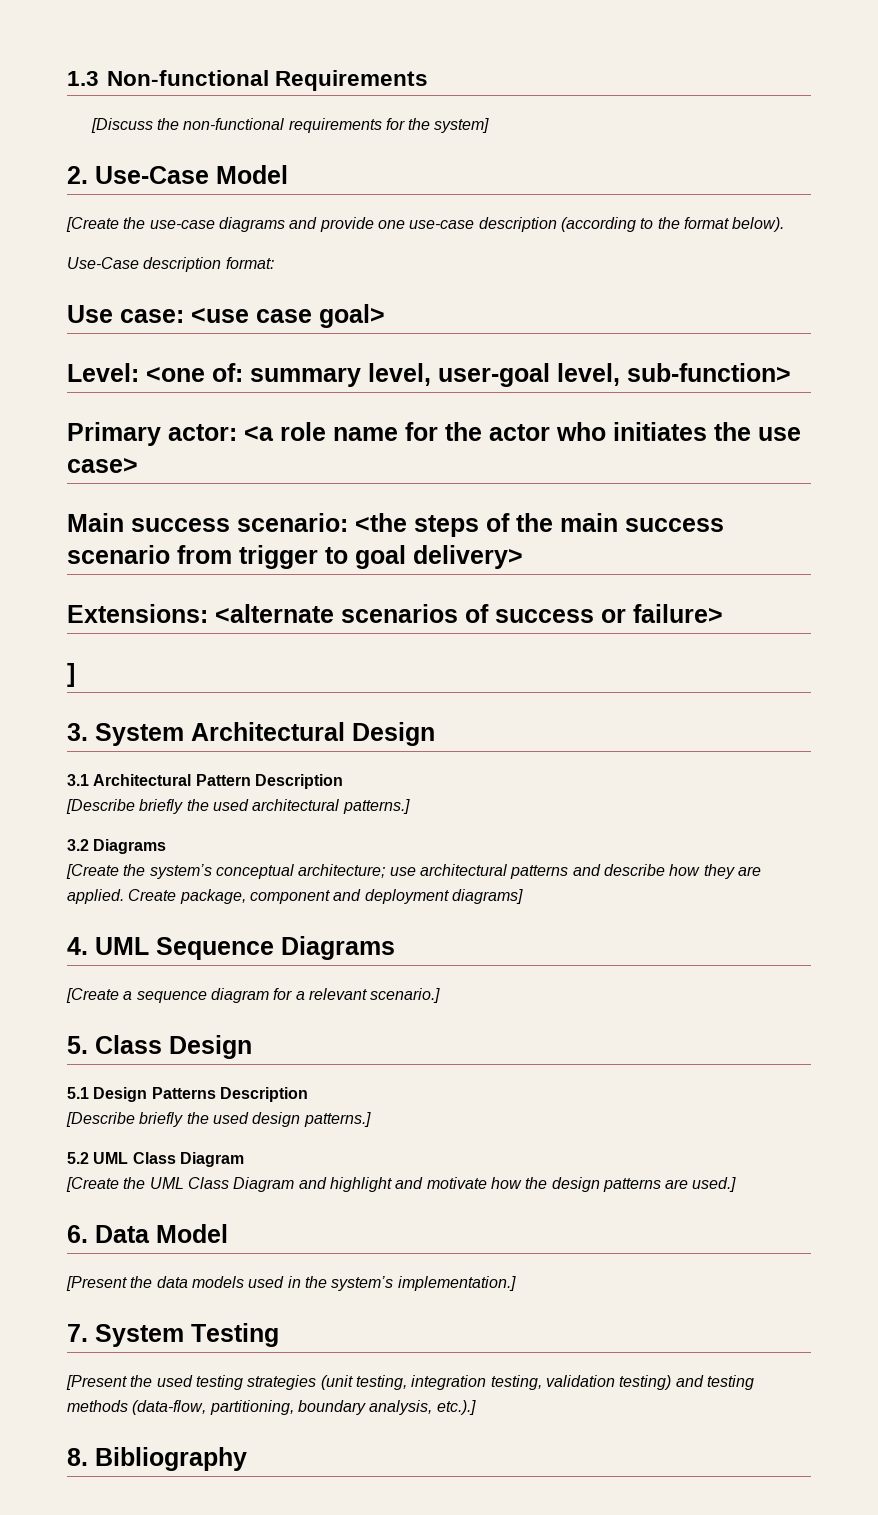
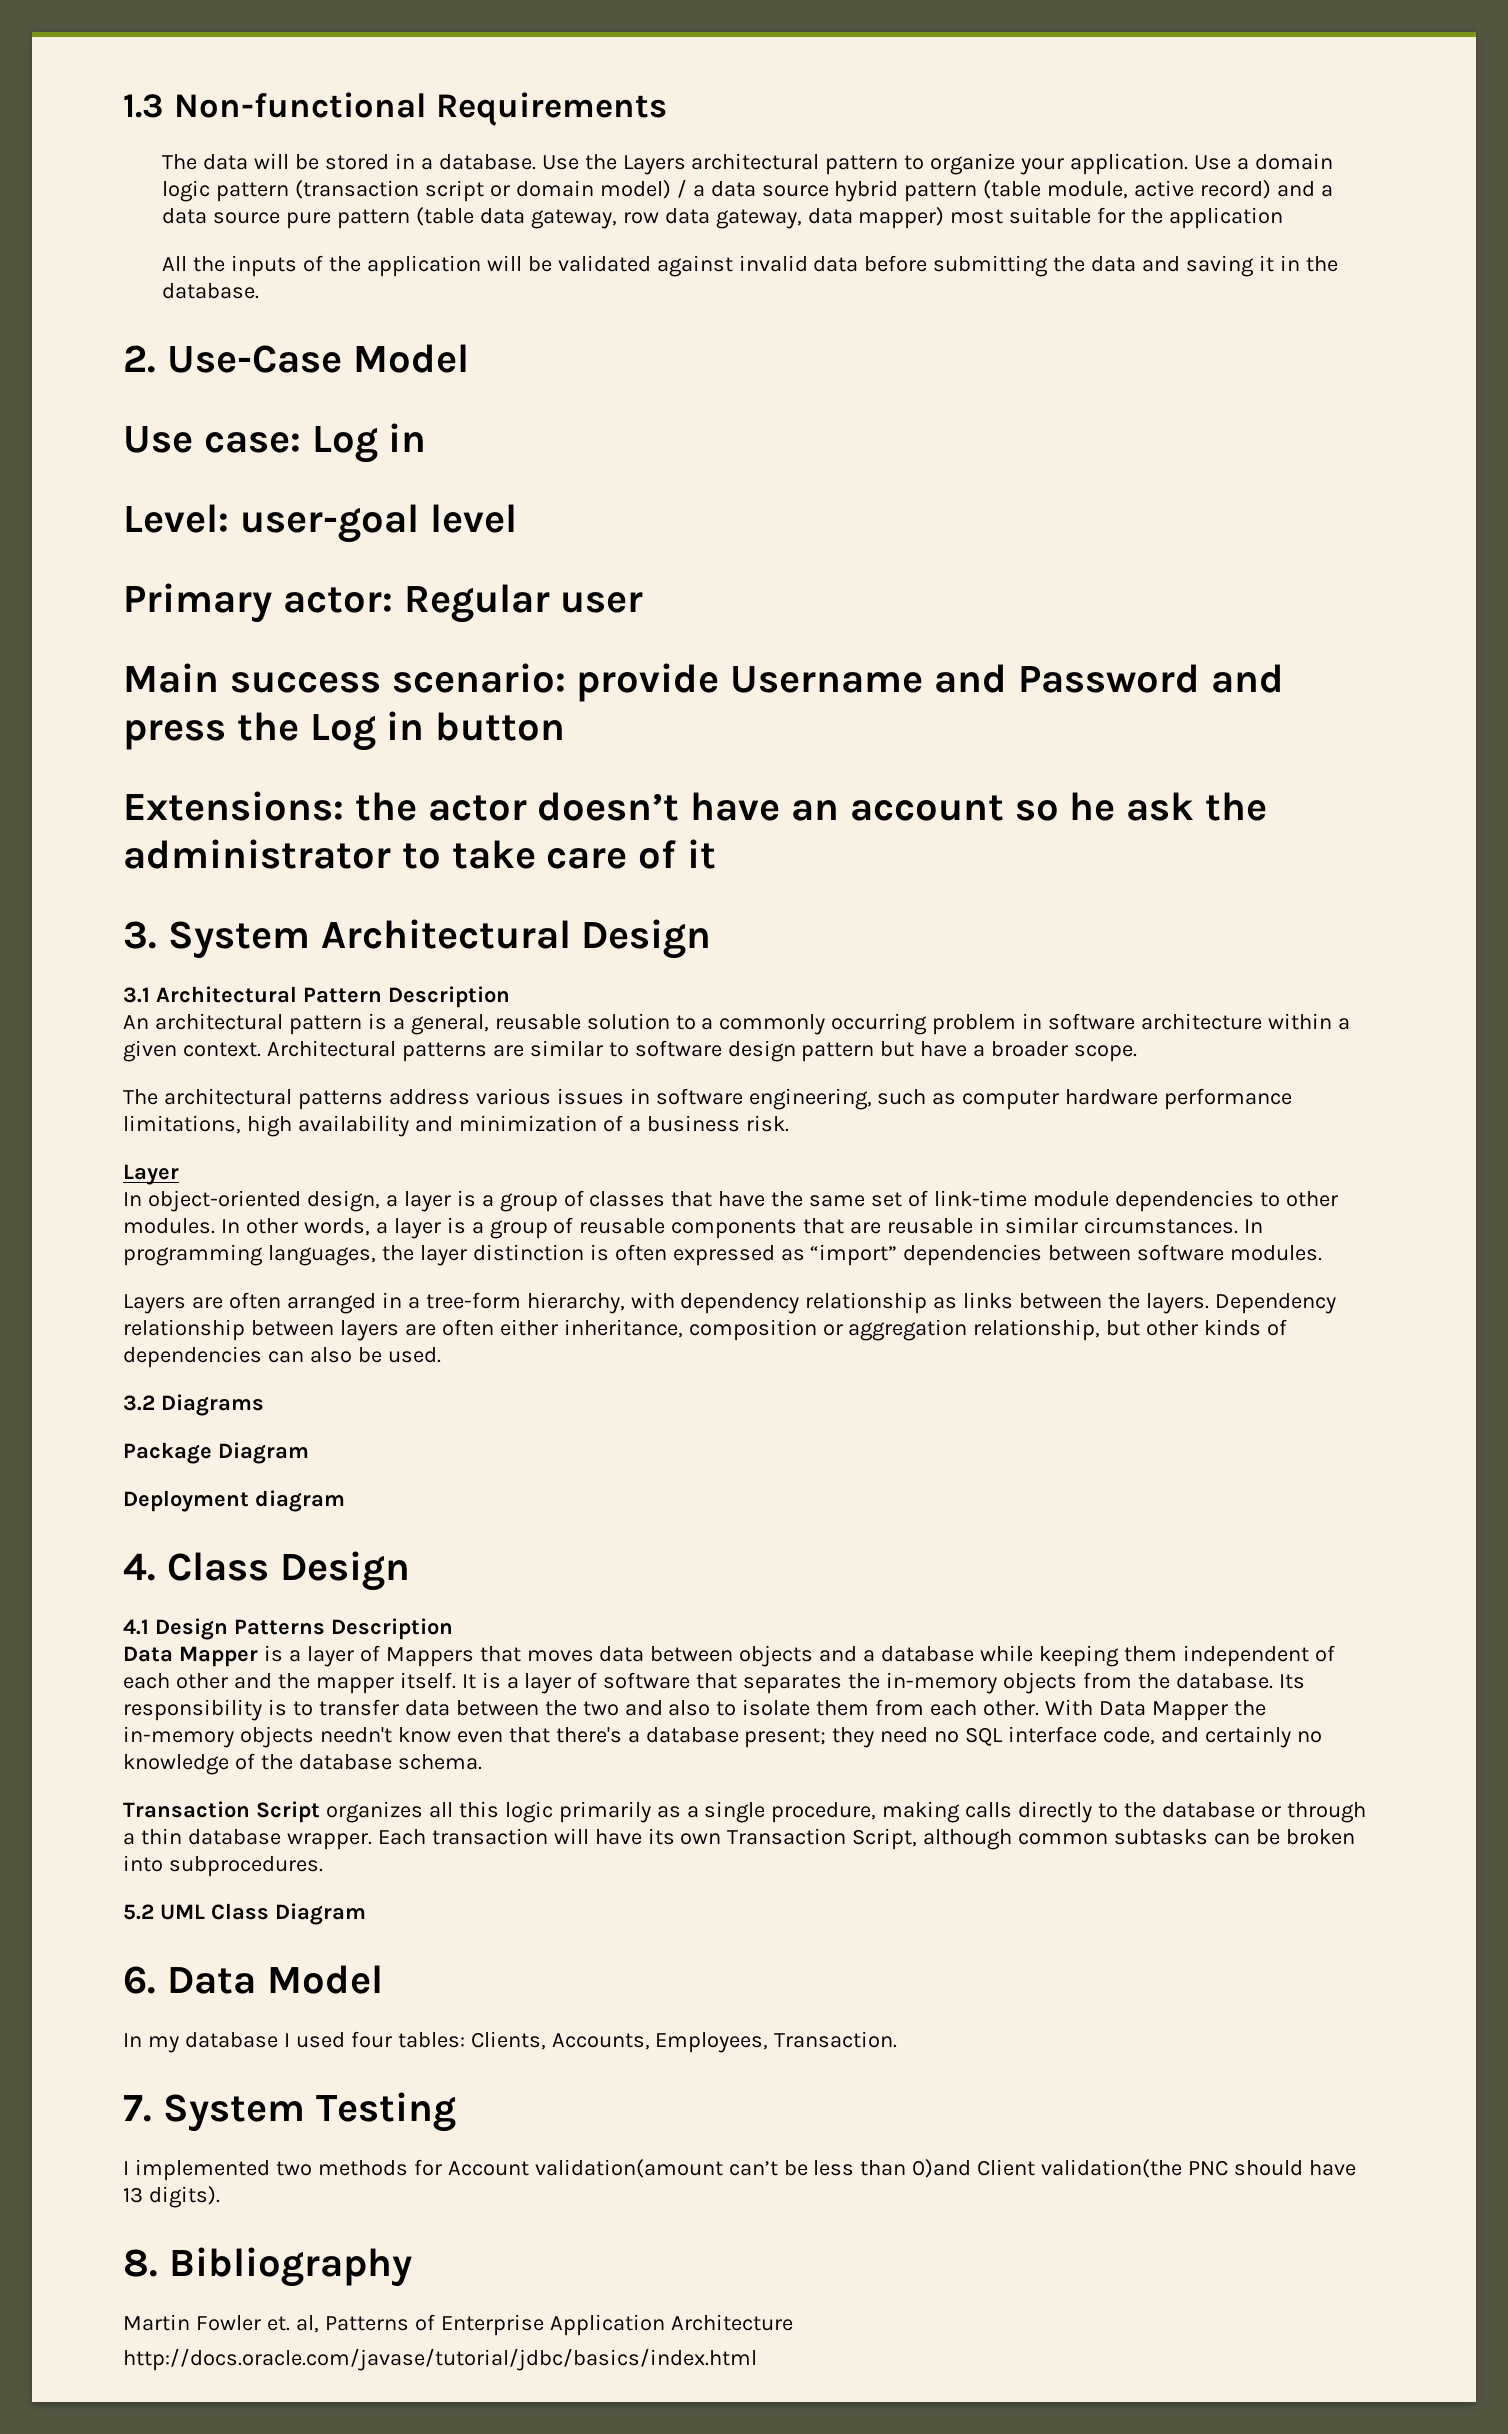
- [Discuss the non-functional requirements for the system]
+ The data will be stored in a database. Use the Layers architectural pattern to organize your application. Use a domain logic pattern (transaction script or domain model) / a data source hybrid pattern (table module, active record) and a data source pure pattern (table data gateway, row data gateway, data mapper) most suitable for the application
+ All the inputs of the application will be validated against invalid data before submitting the data and saving it in the database.
  2. Use-Case Model
- [Create the use-case diagrams and provide one use-case description (according to the format below).
- Use-Case description format:
- Use case: <use case goal>
- Level: <one of: summary level, user-goal level, sub-function>
- Primary actor: <a role name for the actor who initiates the use case>
- Main success scenario: <the steps of the main success scenario from trigger to goal delivery>
- Extensions: <alternate scenarios of success or failure>
- ]
+ Use case: Log in
+ Level: user-goal level
+ Primary actor: Regular user
+ Main success scenario: provide Username and Password and press the Log in button
+ Extensions: the actor doesn’t have an account so he ask the administrator to take care of it
- [Describe briefly the used architectural patterns.]
+ An architectural pattern is a general, reusable solution to a commonly occurring problem in software architecture within a given context. Architectural patterns are similar to software design pattern but have a broader scope.
+ The architectural patterns address various issues in software engineering, such as computer hardware performance limitations, high availability and minimization of a business risk.
+ Layer
+ In object-oriented design, a layer is a group of classes that have the same set of link-time module dependencies to other modules. In other words, a layer is a group of reusable components that are reusable in similar circumstances. In programming languages, the layer distinction is often expressed as “import” dependencies between software modules.
+ Layers are often arranged in a tree-form hierarchy, with dependency relationship as links between the layers. Dependency relationship between layers are often either inheritance, composition or aggregation relationship, but other kinds of dependencies can also be used.
  3.2 Diagrams
- [Create the system’s conceptual architecture; use architectural patterns and describe how they are applied. Create package, component and deployment diagrams]
- 4. UML Sequence Diagrams
- [Create a sequence diagram for a relevant scenario.]
- 5. Class Design
+ Package Diagram
+ Deployment diagram
+ 4. Class Design
- 5.1 Design Patterns Description
+ 4.1 Design Patterns Description
- [Describe briefly the used design patterns.]
+ Data Mapper is a layer of Mappers that moves data between objects and a database while keeping them independent of each other and the mapper itself. It is a layer of software that separates the in-memory objects from the database. Its responsibility is to transfer data between the two and also to isolate them from each other. With Data Mapper the in-memory objects needn't know even that there's a database present; they need no SQL interface code, and certainly no knowledge of the database schema.
+ Transaction Script organizes all this logic primarily as a single procedure, making calls directly to the database or through a thin database wrapper. Each transaction will have its own Transaction Script, although common subtasks can be broken into subprocedures.
  5.2 UML Class Diagram
- [Create the UML Class Diagram and highlight and motivate how the design patterns are used.]
  6. Data Model
- [Present the data models used in the system’s implementation.]
+ In my database I used four tables: Clients, Accounts, Employees, Transaction.
  7. System Testing
- [Present the used testing strategies (unit testing, integration testing, validation testing) and testing methods (data-flow, partitioning, boundary analysis, etc.).]
+ I implemented two methods for Account validation(amount can’t be less than 0)and Client validation(the PNC should have 13 digits).
  8. Bibliography
+ Martin Fowler et. al, Patterns of Enterprise Application Architecture
+ http://docs.oracle.com/javase/tutorial/jdbc/basics/index.html

